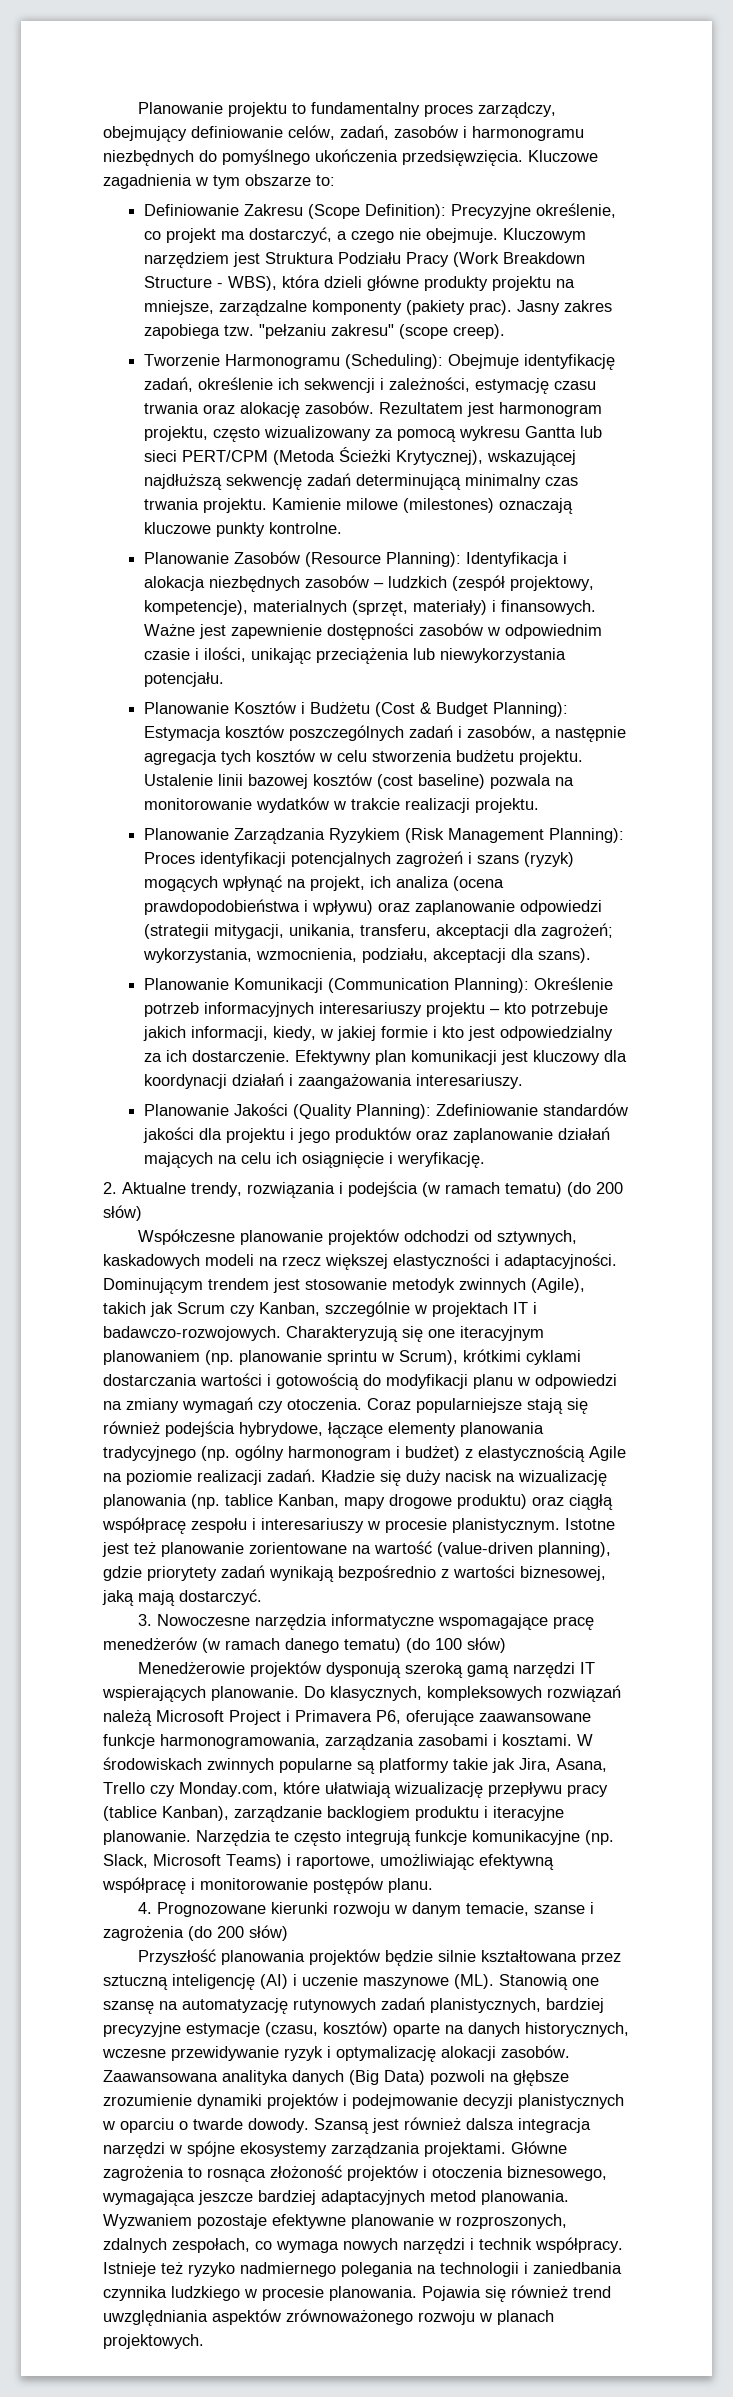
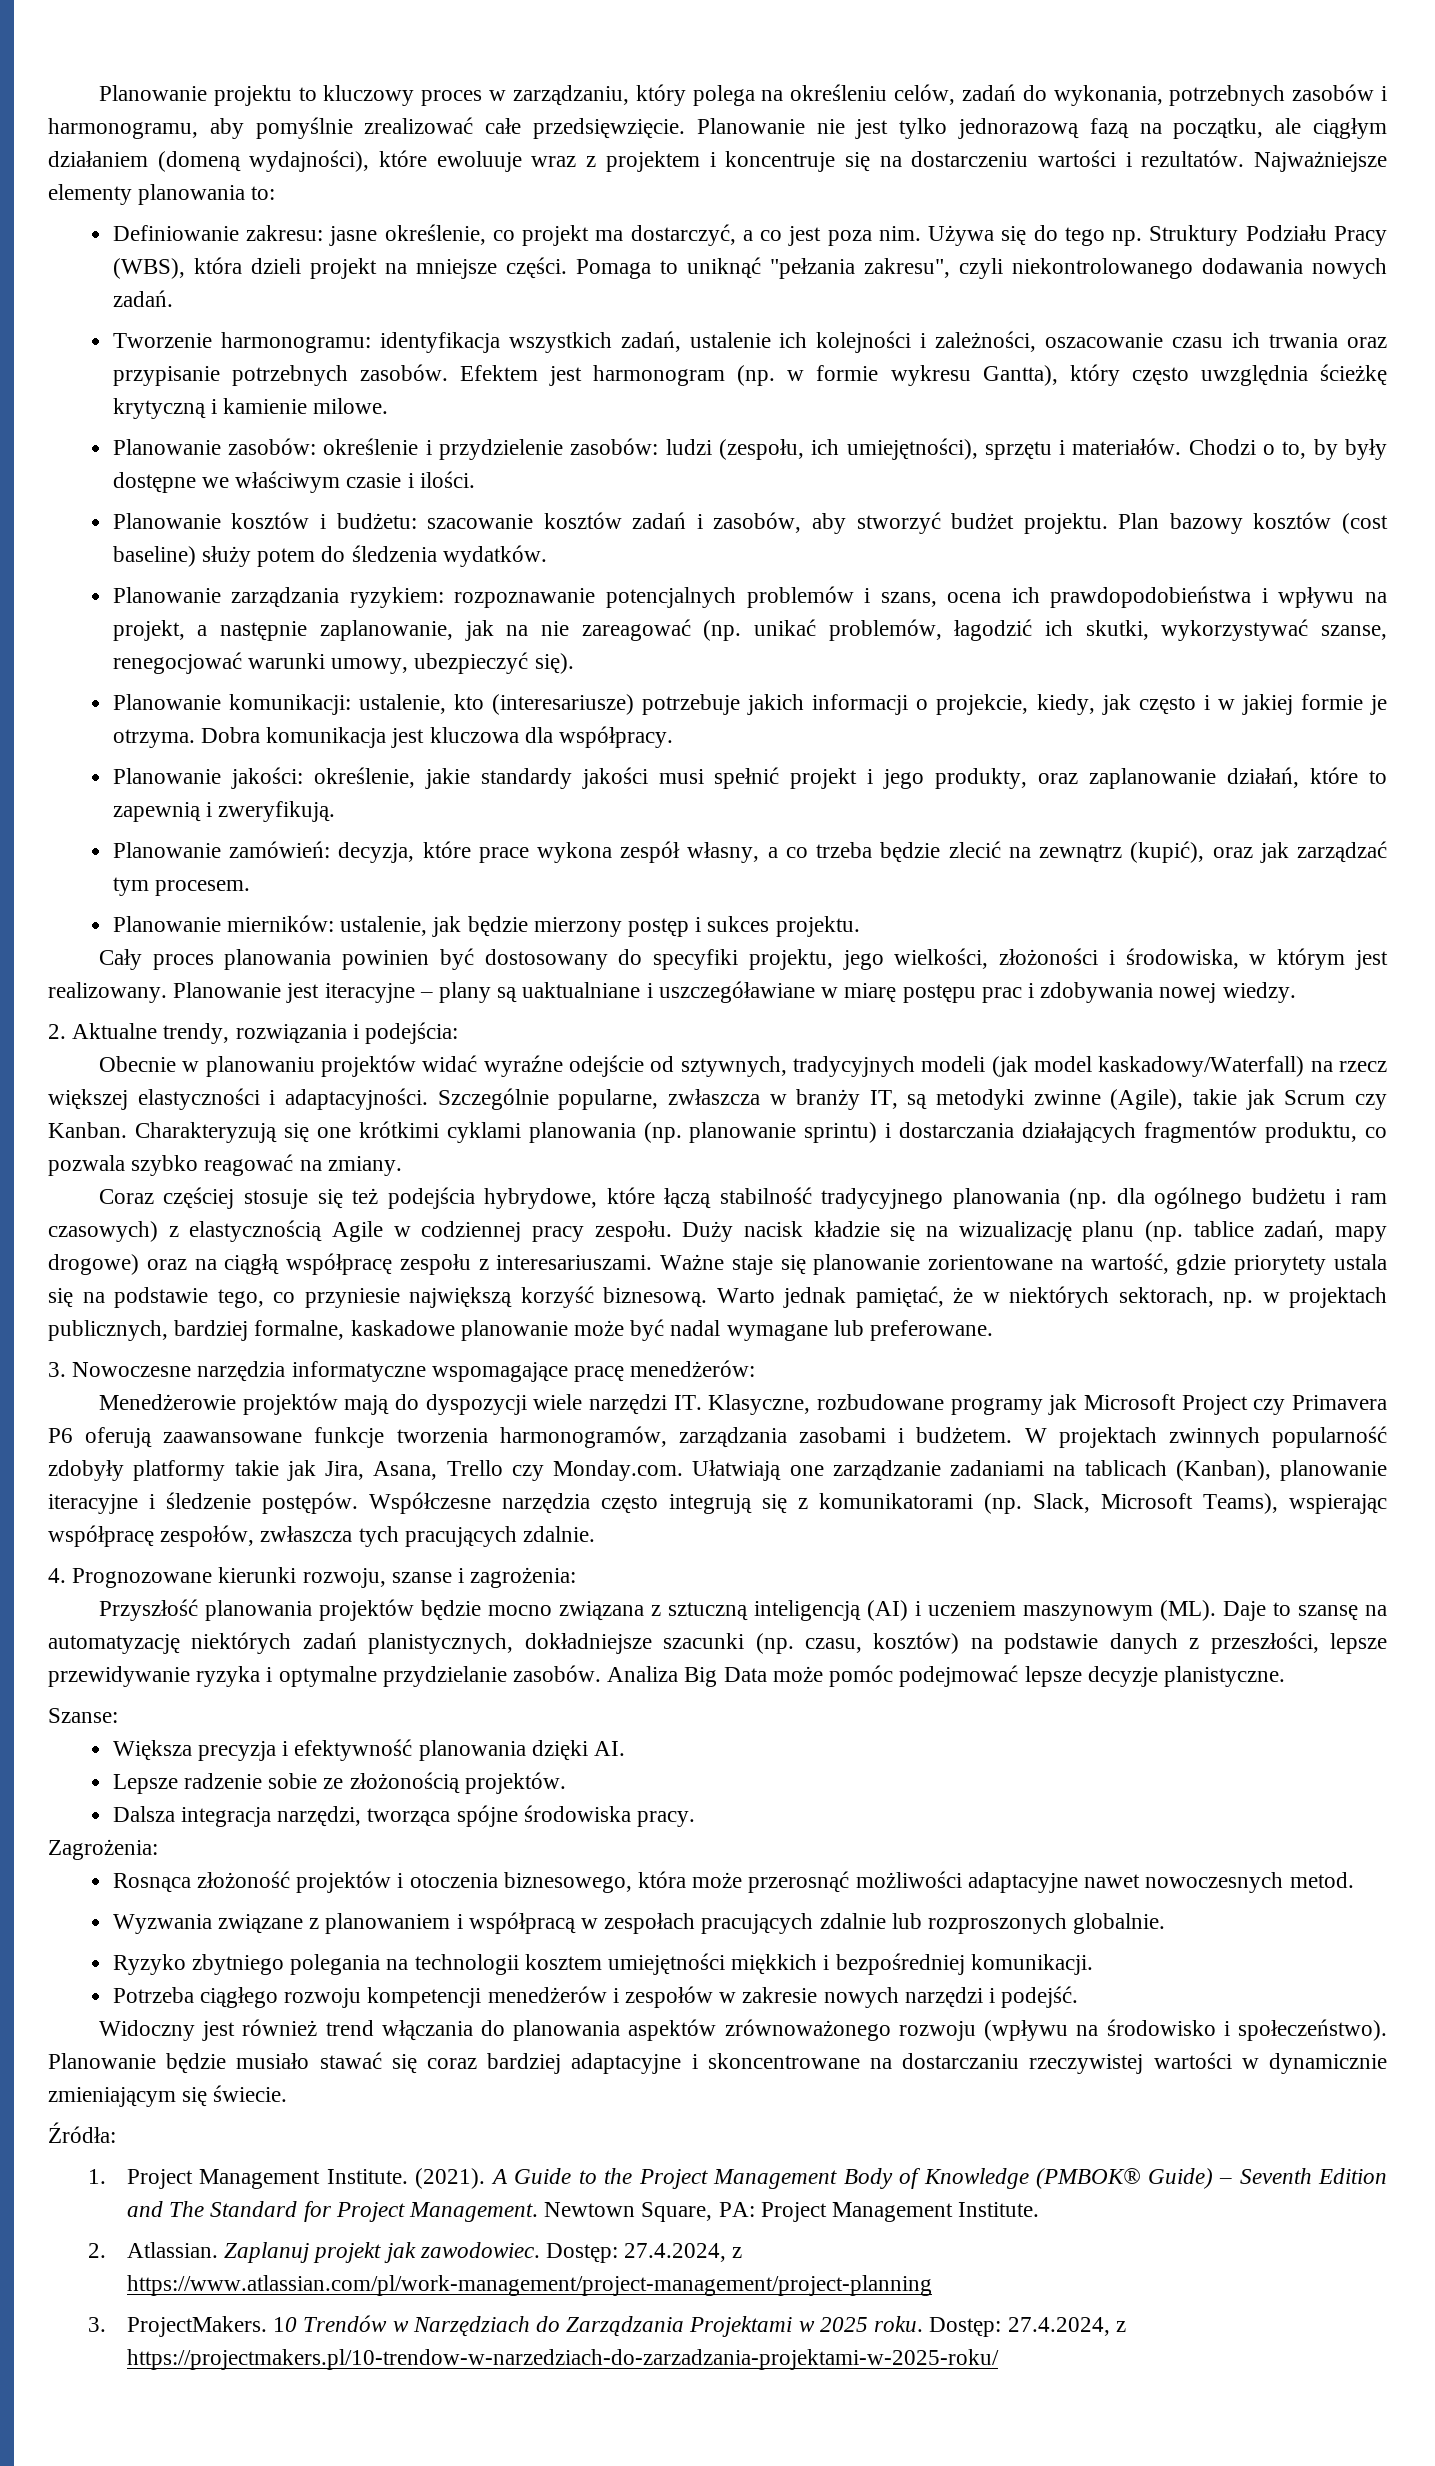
- Planowanie projektu to fundamentalny proces zarządczy, obejmujący definiowanie celów, zadań, zasobów i harmonogramu niezbędnych do pomyślnego ukończenia przedsięwzięcia. Kluczowe zagadnienia w tym obszarze to:
- Definiowanie Zakresu (Scope Definition): Precyzyjne określenie, co projekt ma dostarczyć, a czego nie obejmuje. Kluczowym narzędziem jest Struktura Podziału Pracy (Work Breakdown Structure - WBS), która dzieli główne produkty projektu na mniejsze, zarządzalne komponenty (pakiety prac). Jasny zakres zapobiega tzw. "pełzaniu zakresu" (scope creep).
- Tworzenie Harmonogramu (Scheduling): Obejmuje identyfikację zadań, określenie ich sekwencji i zależności, estymację czasu trwania oraz alokację zasobów. Rezultatem jest harmonogram projektu, często wizualizowany za pomocą wykresu Gantta lub sieci PERT/CPM (Metoda Ścieżki Krytycznej), wskazującej najdłuższą sekwencję zadań determinującą minimalny czas trwania projektu. Kamienie milowe (milestones) oznaczają kluczowe punkty kontrolne.
- Planowanie Zasobów (Resource Planning): Identyfikacja i alokacja niezbędnych zasobów – ludzkich (zespół projektowy, kompetencje), materialnych (sprzęt, materiały) i finansowych. Ważne jest zapewnienie dostępności zasobów w odpowiednim czasie i ilości, unikając przeciążenia lub niewykorzystania potencjału.
- Planowanie Kosztów i Budżetu (Cost & Budget Planning): Estymacja kosztów poszczególnych zadań i zasobów, a następnie agregacja tych kosztów w celu stworzenia budżetu projektu. Ustalenie linii bazowej kosztów (cost baseline) pozwala na monitorowanie wydatków w trakcie realizacji projektu.
- Planowanie Zarządzania Ryzykiem (Risk Management Planning): Proces identyfikacji potencjalnych zagrożeń i szans (ryzyk) mogących wpłynąć na projekt, ich analiza (ocena prawdopodobieństwa i wpływu) oraz zaplanowanie odpowiedzi (strategii mitygacji, unikania, transferu, akceptacji dla zagrożeń; wykorzystania, wzmocnienia, podziału, akceptacji dla szans).
- Planowanie Komunikacji (Communication Planning): Określenie potrzeb informacyjnych interesariuszy projektu – kto potrzebuje jakich informacji, kiedy, w jakiej formie i kto jest odpowiedzialny za ich dostarczenie. Efektywny plan komunikacji jest kluczowy dla koordynacji działań i zaangażowania interesariuszy.
- Planowanie Jakości (Quality Planning): Zdefiniowanie standardów jakości dla projektu i jego produktów oraz zaplanowanie działań mających na celu ich osiągnięcie i weryfikację.
+ Planowanie projektu to kluczowy proces w zarządzaniu, który polega na określeniu celów, zadań do wykonania, potrzebnych zasobów i harmonogramu, aby pomyślnie zrealizować całe przedsięwzięcie. Planowanie nie jest tylko jednorazową fazą na początku, ale ciągłym działaniem (domeną wydajności), które ewoluuje wraz z projektem i koncentruje się na dostarczeniu wartości i rezultatów. Najważniejsze elementy planowania to:
+ Definiowanie zakresu: jasne określenie, co projekt ma dostarczyć, a co jest poza nim. Używa się do tego np. Struktury Podziału Pracy (WBS), która dzieli projekt na mniejsze części. Pomaga to uniknąć "pełzania zakresu", czyli niekontrolowanego dodawania nowych zadań.
+ Tworzenie harmonogramu: identyfikacja wszystkich zadań, ustalenie ich kolejności i zależności, oszacowanie czasu ich trwania oraz przypisanie potrzebnych zasobów. Efektem jest harmonogram (np. w formie wykresu Gantta), który często uwzględnia ścieżkę krytyczną i kamienie milowe.
+ Planowanie zasobów: określenie i przydzielenie zasobów: ludzi (zespołu, ich umiejętności), sprzętu i materiałów. Chodzi o to, by były dostępne we właściwym czasie i ilości.
+ Planowanie kosztów i budżetu: szacowanie kosztów zadań i zasobów, aby stworzyć budżet projektu. Plan bazowy kosztów (cost baseline) służy potem do śledzenia wydatków.
+ Planowanie zarządzania ryzykiem: rozpoznawanie potencjalnych problemów i szans, ocena ich prawdopodobieństwa i wpływu na projekt, a następnie zaplanowanie, jak na nie zareagować (np. unikać problemów, łagodzić ich skutki, wykorzystywać szanse, renegocjować warunki umowy, ubezpieczyć się).
+ Planowanie komunikacji: ustalenie, kto (interesariusze) potrzebuje jakich informacji o projekcie, kiedy, jak często i w jakiej formie je otrzyma. Dobra komunikacja jest kluczowa dla współpracy.
+ Planowanie jakości: określenie, jakie standardy jakości musi spełnić projekt i jego produkty, oraz zaplanowanie działań, które to zapewnią i zweryfikują.
+ Planowanie zamówień: decyzja, które prace wykona zespół własny, a co trzeba będzie zlecić na zewnątrz (kupić), oraz jak zarządzać tym procesem.
+ Planowanie mierników: ustalenie, jak będzie mierzony postęp i sukces projektu.
+ Cały proces planowania powinien być dostosowany do specyfiki projektu, jego wielkości, złożoności i środowiska, w którym jest realizowany. Planowanie jest iteracyjne – plany są uaktualniane i uszczegóławiane w miarę postępu prac i zdobywania nowej wiedzy.
- 2. Aktualne trendy, rozwiązania i podejścia (w ramach tematu) (do 200 słów)
- Współczesne planowanie projektów odchodzi od sztywnych, kaskadowych modeli na rzecz większej elastyczności i adaptacyjności.
+ 2. Aktualne trendy, rozwiązania i podejścia:
+ Obecnie w planowaniu projektów widać wyraźne odejście od sztywnych, tradycyjnych modeli (jak model kaskadowy/Waterfall) na rzecz większej elastyczności i adaptacyjności.
- Dominującym trendem jest stosowanie metodyk zwinnych (Agile), takich jak Scrum czy Kanban, szczególnie w projektach IT i badawczo-rozwojowych. Charakteryzują się one iteracyjnym planowaniem (np. planowanie sprintu w Scrum), krótkimi cyklami dostarczania wartości i gotowością do modyfikacji planu w odpowiedzi na zmiany wymagań czy otoczenia. Coraz popularniejsze stają się również podejścia hybrydowe, łączące elementy planowania tradycyjnego (np. ogólny harmonogram i budżet) z elastycznością Agile na poziomie realizacji zadań. Kładzie się duży nacisk na wizualizację planowania (np. tablice Kanban, mapy drogowe produktu) oraz ciągłą współpracę zespołu i interesariuszy w procesie planistycznym. Istotne jest też planowanie zorientowane na wartość (value-driven planning), gdzie priorytety zadań wynikają bezpośrednio z wartości biznesowej, jaką mają dostarczyć.
+ Szczególnie popularne, zwłaszcza w branży IT, są metodyki zwinne (Agile), takie jak Scrum czy Kanban. Charakteryzują się one krótkimi cyklami planowania (np. planowanie sprintu) i dostarczania działających fragmentów produktu, co pozwala szybko reagować na zmiany.
+ Coraz częściej stosuje się też podejścia hybrydowe, które łączą stabilność tradycyjnego planowania (np. dla ogólnego budżetu i ram czasowych) z elastycznością Agile w codziennej pracy zespołu. Duży nacisk kładzie się na wizualizację planu (np. tablice zadań, mapy drogowe) oraz na ciągłą współpracę zespołu z interesariuszami. Ważne staje się planowanie zorientowane na wartość, gdzie priorytety ustala się na podstawie tego, co przyniesie największą korzyść biznesową. Warto jednak pamiętać, że w niektórych sektorach, np. w projektach publicznych, bardziej formalne, kaskadowe planowanie może być nadal wymagane lub preferowane.
- 3. Nowoczesne narzędzia informatyczne wspomagające pracę menedżerów (w ramach danego tematu) (do 100 słów)
- Menedżerowie projektów dysponują szeroką gamą narzędzi IT wspierających planowanie. Do klasycznych, kompleksowych rozwiązań należą Microsoft Project i Primavera P6, oferujące zaawansowane funkcje harmonogramowania, zarządzania zasobami i kosztami. W środowiskach zwinnych popularne są platformy takie jak Jira, Asana, Trello czy Monday.com, które ułatwiają wizualizację przepływu pracy (tablice Kanban), zarządzanie backlogiem produktu i iteracyjne planowanie. Narzędzia te często integrują funkcje komunikacyjne (np. Slack, Microsoft Teams) i raportowe, umożliwiając efektywną współpracę i monitorowanie postępów planu.
- 4. Prognozowane kierunki rozwoju w danym temacie, szanse i zagrożenia (do 200 słów)
- Przyszłość planowania projektów będzie silnie kształtowana przez sztuczną inteligencję (AI) i uczenie maszynowe (ML). Stanowią one szansę na automatyzację rutynowych zadań planistycznych, bardziej precyzyjne estymacje (czasu, kosztów) oparte na danych historycznych, wczesne przewidywanie ryzyk i optymalizację alokacji zasobów. Zaawansowana analityka danych (Big Data) pozwoli na głębsze zrozumienie dynamiki projektów i podejmowanie decyzji planistycznych w oparciu o twarde dowody. Szansą jest również dalsza integracja narzędzi w spójne ekosystemy zarządzania projektami. Główne zagrożenia to rosnąca złożoność projektów i otoczenia biznesowego, wymagająca jeszcze bardziej adaptacyjnych metod planowania. Wyzwaniem pozostaje efektywne planowanie w rozproszonych, zdalnych zespołach, co wymaga nowych narzędzi i technik współpracy. Istnieje też ryzyko nadmiernego polegania na technologii i zaniedbania czynnika ludzkiego w procesie planowania. Pojawia się również trend uwzględniania aspektów zrównoważonego rozwoju w planach projektowych.
+ 3. Nowoczesne narzędzia informatyczne wspomagające pracę menedżerów:
+ Menedżerowie projektów mają do dyspozycji wiele narzędzi IT. Klasyczne, rozbudowane programy jak Microsoft Project czy Primavera P6 oferują zaawansowane funkcje tworzenia harmonogramów, zarządzania zasobami i budżetem. W projektach zwinnych popularność zdobyły platformy takie jak Jira, Asana, Trello czy Monday.com. Ułatwiają one zarządzanie zadaniami na tablicach (Kanban), planowanie iteracyjne i śledzenie postępów. Współczesne narzędzia często integrują się z komunikatorami (np. Slack, Microsoft Teams), wspierając współpracę zespołów, zwłaszcza tych pracujących zdalnie.
+ 4. Prognozowane kierunki rozwoju, szanse i zagrożenia:
+ Przyszłość planowania projektów będzie mocno związana z sztuczną inteligencją (AI) i uczeniem maszynowym (ML). Daje to szansę na automatyzację niektórych zadań planistycznych, dokładniejsze szacunki (np. czasu, kosztów) na podstawie danych z przeszłości, lepsze przewidywanie ryzyka i optymalne przydzielanie zasobów. Analiza Big Data może pomóc podejmować lepsze decyzje planistyczne.
+ Szanse:
+ Większa precyzja i efektywność planowania dzięki AI.
+ Lepsze radzenie sobie ze złożonością projektów.
+ Dalsza integracja narzędzi, tworząca spójne środowiska pracy.
+ Zagrożenia:
+ Rosnąca złożoność projektów i otoczenia biznesowego, która może przerosnąć możliwości adaptacyjne nawet nowoczesnych metod.
+ Wyzwania związane z planowaniem i współpracą w zespołach pracujących zdalnie lub rozproszonych globalnie.
+ Ryzyko zbytniego polegania na technologii kosztem umiejętności miękkich i bezpośredniej komunikacji.
+ Potrzeba ciągłego rozwoju kompetencji menedżerów i zespołów w zakresie nowych narzędzi i podejść.
+ Widoczny jest również trend włączania do planowania aspektów zrównoważonego rozwoju (wpływu na środowisko i społeczeństwo). Planowanie będzie musiało stawać się coraz bardziej adaptacyjne i skoncentrowane na dostarczaniu rzeczywistej wartości w dynamicznie zmieniającym się świecie.
+ Źródła:
+ 1. Project Management Institute. (2021). A Guide to the Project Management Body of Knowledge (PMBOK® Guide) – Seventh Edition and The Standard for Project Management. Newtown Square, PA: Project Management Institute.
+ 2. Atlassian. Zaplanuj projekt jak zawodowiec. Dostęp: 27.4.2024, z https://www.atlassian.com/pl/work-management/project-management/project-planning
+ 3. ProjectMakers. 10 Trendów w Narzędziach do Zarządzania Projektami w 2025 roku. Dostęp: 27.4.2024, z https://projectmakers.pl/10-trendow-w-narzedziach-do-zarzadzania-projektami-w-2025-roku/

